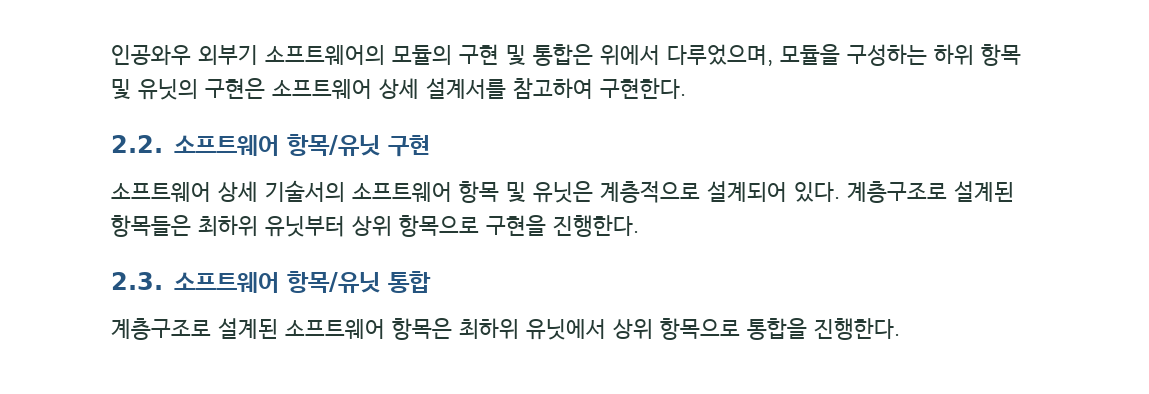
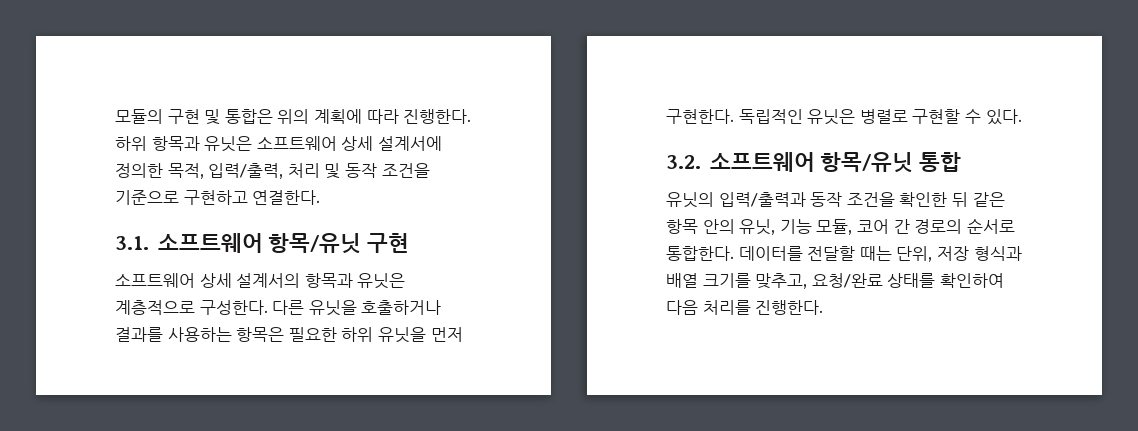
- 인공와우 외부기 소프트웨어의 모듈의 구현 및 통합은 위에서 다루었으며, 모듈을 구성하는 하위 항목 및 유닛의 구현은 소프트웨어 상세 설계서를 참고하여 구현한다.
- 2.2. 소프트웨어 항목/유닛 구현
+ 모듈의 구현 및 통합은 위의 계획에 따라 진행한다. 하위 항목과 유닛은 소프트웨어 상세 설계서에 정의한 목적, 입력/출력, 처리 및 동작 조건을 기준으로 구현하고 연결한다.
+ 3.1. 소프트웨어 항목/유닛 구현
- 소프트웨어 상세 기술서의 소프트웨어 항목 및 유닛은 계층적으로 설계되어 있다. 계층구조로 설계된 항목들은 최하위 유닛부터 상위 항목으로 구현을 진행한다.
- 2.3. 소프트웨어 항목/유닛 통합
- 계층구조로 설계된 소프트웨어 항목은 최하위 유닛에서 상위 항목으로 통합을 진행한다.
+ 소프트웨어 상세 설계서의 항목과 유닛은 계층적으로 구성한다. 다른 유닛을 호출하거나 결과를 사용하는 항목은 필요한 하위 유닛을 먼저 구현한다. 독립적인 유닛은 병렬로 구현할 수 있다.
+ 3.2. 소프트웨어 항목/유닛 통합
+ 유닛의 입력/출력과 동작 조건을 확인한 뒤 같은 항목 안의 유닛, 기능 모듈, 코어 간 경로의 순서로 통합한다. 데이터를 전달할 때는 단위, 저장 형식과 배열 크기를 맞추고, 요청/완료 상태를 확인하여 다음 처리를 진행한다.

